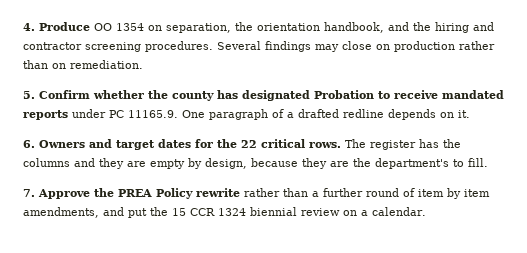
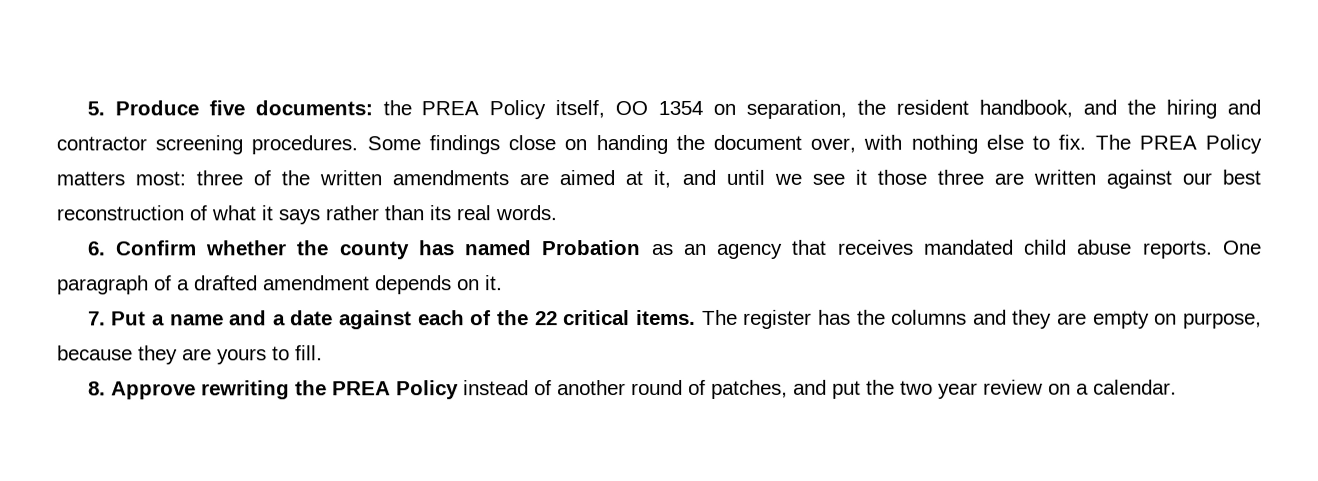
- 4. Produce OO 1354 on separation, the orientation handbook, and the hiring and contractor screening procedures.
+ 5. Produce five documents: the PREA Policy itself, OO 1354 on separation, the resident handbook, and the hiring and contractor screening procedures.
- Several findings may close on production rather than on remediation.
- 5. Confirm whether the county has designated Probation to receive mandated reports under PC 11165.9. One paragraph of a drafted redline depends on it.
+ Some findings close on handing the document over, with nothing else to fix. The PREA Policy matters most: three of the written amendments are aimed at it, and until we see it those three are written against our best reconstruction of what it says rather than its real words.
+ 6. Confirm whether the county has named Probation as an agency that receives mandated child abuse reports. One paragraph of a drafted amendment depends on it.
- 6. Owners and target dates for the 22 critical rows.
+ 7. Put a name and a date against each of the 22 critical items.
- The register has the columns and they are empty by design, because they are the department's to fill.
+ The register has the columns and they are empty on purpose, because they are yours to fill.
- 7. Approve the PREA Policy rewrite rather than a further round of item by item amendments, and put the 15 CCR 1324 biennial review on a calendar.
+ 8. Approve rewriting the PREA Policy instead of another round of patches, and put the two year review on a calendar.

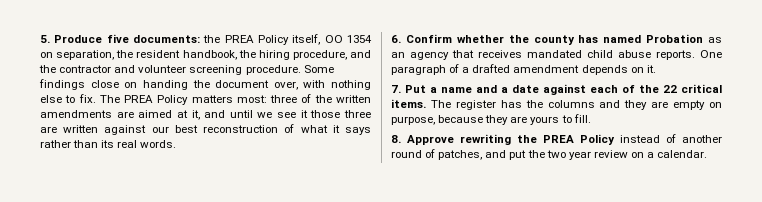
- 5. Produce five documents: the PREA Policy itself, OO 1354 on separation, the resident handbook, and the hiring and contractor screening procedures.
+ 5. Produce five documents: the PREA Policy itself, OO 1354 on separation, the resident handbook, the hiring procedure, and the contractor and volunteer screening procedure.

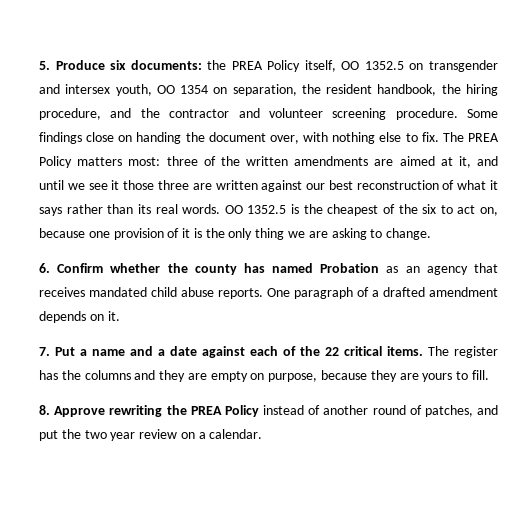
- 5. Produce five documents: the PREA Policy itself, OO 1354 on separation, the resident handbook, the hiring procedure, and the contractor and volunteer screening procedure.
+ 5. Produce six documents: the PREA Policy itself, OO 1352.5 on transgender and intersex youth, OO 1354 on separation, the resident handbook, the hiring procedure, and the contractor and volunteer screening procedure.
+ OO 1352.5 is the cheapest of the six to act on, because one provision of it is the only thing we are asking to change.

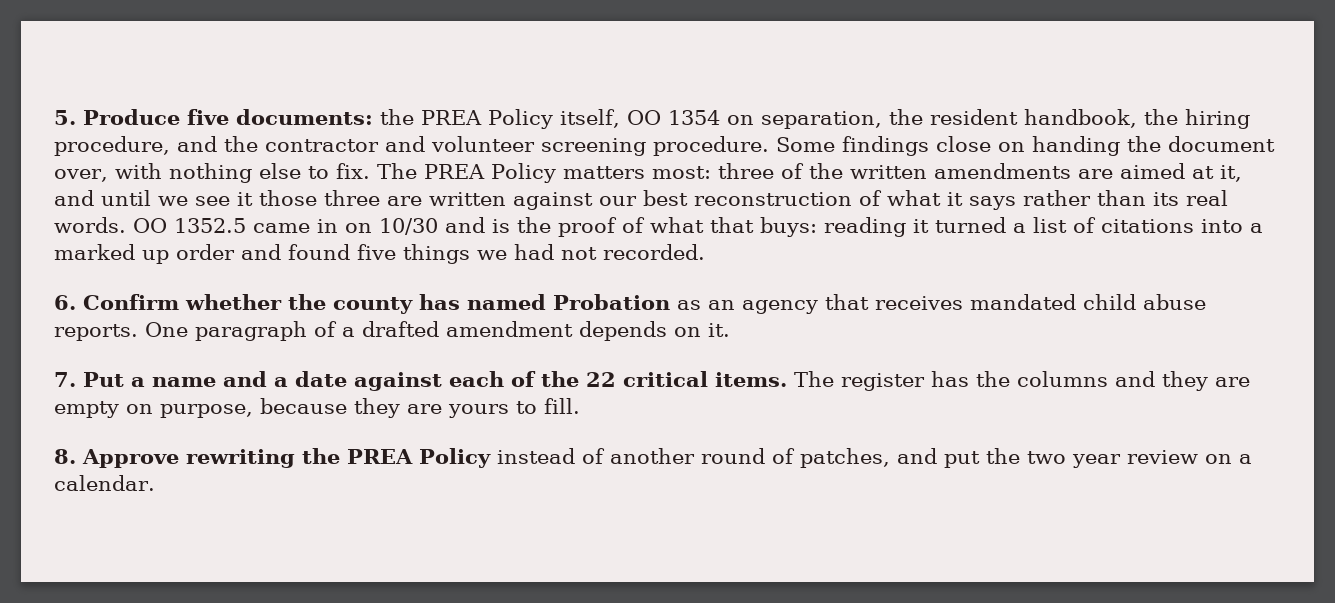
- 5. Produce six documents: the PREA Policy itself, OO 1352.5 on transgender and intersex youth, OO 1354 on separation, the resident handbook, the hiring procedure, and the contractor and volunteer screening procedure.
+ 5. Produce five documents: the PREA Policy itself, OO 1354 on separation, the resident handbook, the hiring procedure, and the contractor and volunteer screening procedure.
- OO 1352.5 is the cheapest of the six to act on, because one provision of it is the only thing we are asking to change.
+ OO 1352.5 came in on 10/30 and is the proof of what that buys: reading it turned a list of citations into a marked up order and found five things we had not recorded.

